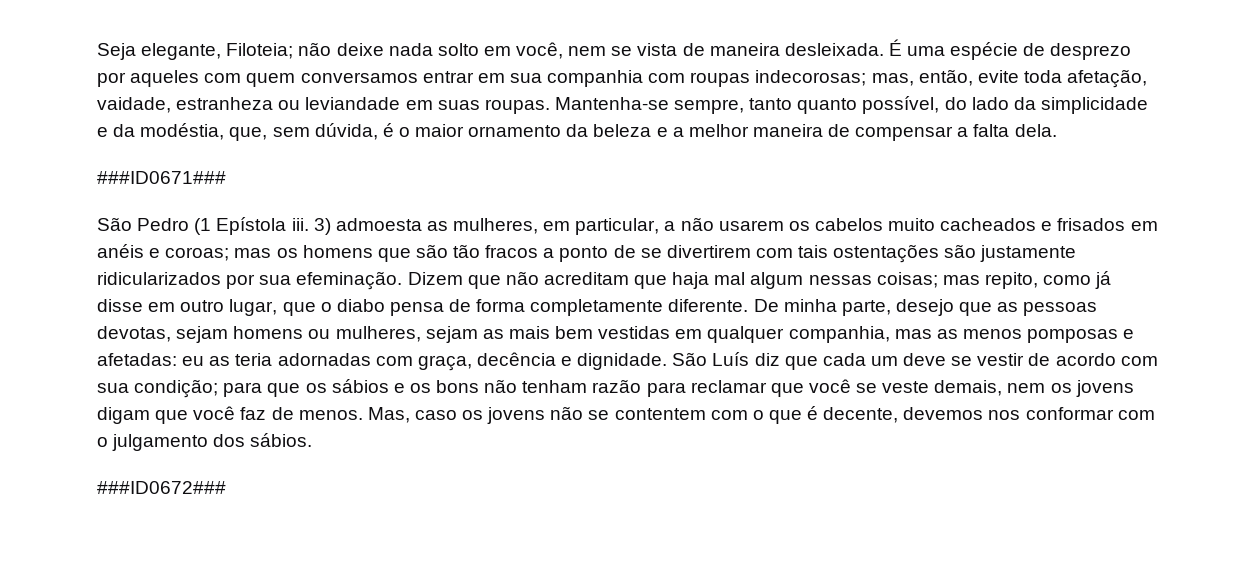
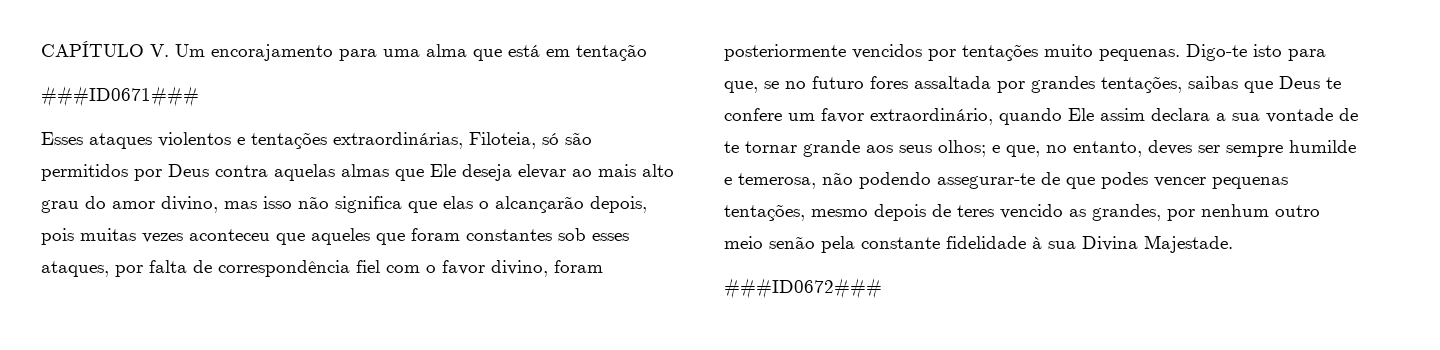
- Seja elegante, Filoteia; não deixe nada solto em você, nem se vista de maneira desleixada. É uma espécie de desprezo por aqueles com quem conversamos entrar em sua companhia com roupas indecorosas; mas, então, evite toda afetação, vaidade, estranheza ou leviandade em suas roupas. Mantenha-se sempre, tanto quanto possível, do lado da simplicidade e da modéstia, que, sem dúvida, é o maior ornamento da beleza e a melhor maneira de compensar a falta dela.
+ CAPÍTULO V. Um encorajamento para uma alma que está em tentação
  ###ID0671###
- São Pedro (1 Epístola iii. 3) admoesta as mulheres, em particular, a não usarem os cabelos muito cacheados e frisados em anéis e coroas; mas os homens que são tão fracos a ponto de se divertirem com tais ostentações são justamente ridicularizados por sua efeminação. Dizem que não acreditam que haja mal algum nessas coisas; mas repito, como já disse em outro lugar, que o diabo pensa de forma completamente diferente. De minha parte, desejo que as pessoas devotas, sejam homens ou mulheres, sejam as mais bem vestidas em qualquer companhia, mas as menos pomposas e afetadas: eu as teria adornadas com graça, decência e dignidade. São Luís diz que cada um deve se vestir de acordo com sua condição; para que os sábios e os bons não tenham razão para reclamar que você se veste demais, nem os jovens digam que você faz de menos. Mas, caso os jovens não se contentem com o que é decente, devemos nos conformar com o julgamento dos sábios.
+ Esses ataques violentos e tentações extraordinárias, Filoteia, só são permitidos por Deus contra aquelas almas que Ele deseja elevar ao mais alto grau do amor divino, mas isso não significa que elas o alcançarão depois, pois muitas vezes aconteceu que aqueles que foram constantes sob esses ataques, por falta de correspondência fiel com o favor divino, foram posteriormente vencidos por tentações muito pequenas. Digo-te isto para que, se no futuro fores assaltada por grandes tentações, saibas que Deus te confere um favor extraordinário, quando Ele assim declara a sua vontade de te tornar grande aos seus olhos; e que, no entanto, deves ser sempre humilde e temerosa, não podendo assegurar-te de que podes vencer pequenas tentações, mesmo depois de teres vencido as grandes, por nenhum outro meio senão pela constante fidelidade à sua Divina Majestade.

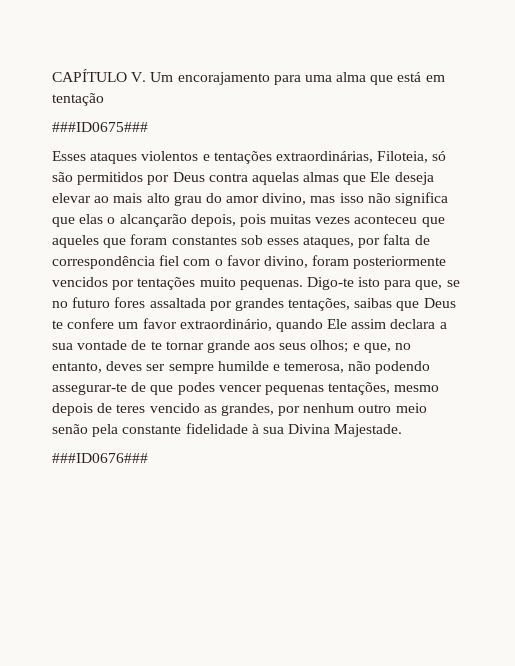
- ###ID0671###
+ ###ID0675###
- ###ID0672###
+ ###ID0676###

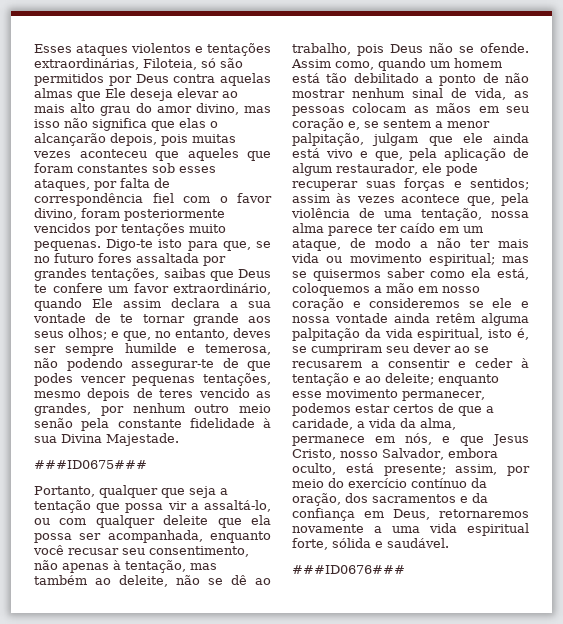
- CAPÍTULO V. Um encorajamento para uma alma que está em tentação
- ###ID0675###
+ ###ID0675###
+ Portanto, qualquer que seja a tentação que possa vir a assaltá-lo, ou com qualquer deleite que ela possa ser acompanhada, enquanto você recusar seu consentimento, não apenas à tentação, mas também ao deleite, não se dê ao trabalho, pois Deus não se ofende. Assim como, quando um homem está tão debilitado a ponto de não mostrar nenhum sinal de vida, as pessoas colocam as mãos em seu coração e, se sentem a menor palpitação, julgam que ele ainda está vivo e que, pela aplicação de algum restaurador, ele pode recuperar suas forças e sentidos; assim às vezes acontece que, pela violência de uma tentação, nossa alma parece ter caído em um ataque, de modo a não ter mais vida ou movimento espiritual; mas se quisermos saber como ela está, coloquemos a mão em nosso coração e consideremos se ele e nossa vontade ainda retêm alguma palpitação da vida espiritual, isto é, se cumpriram seu dever ao se recusarem a consentir e ceder à tentação e ao deleite; enquanto esse movimento permanecer, podemos estar certos de que a caridade, a vida da alma, permanece em nós, e que Jesus Cristo, nosso Salvador, embora oculto, está presente; assim, por meio do exercício contínuo da oração, dos sacramentos e da confiança em Deus, retornaremos novamente a uma vida espiritual forte, sólida e saudável.

